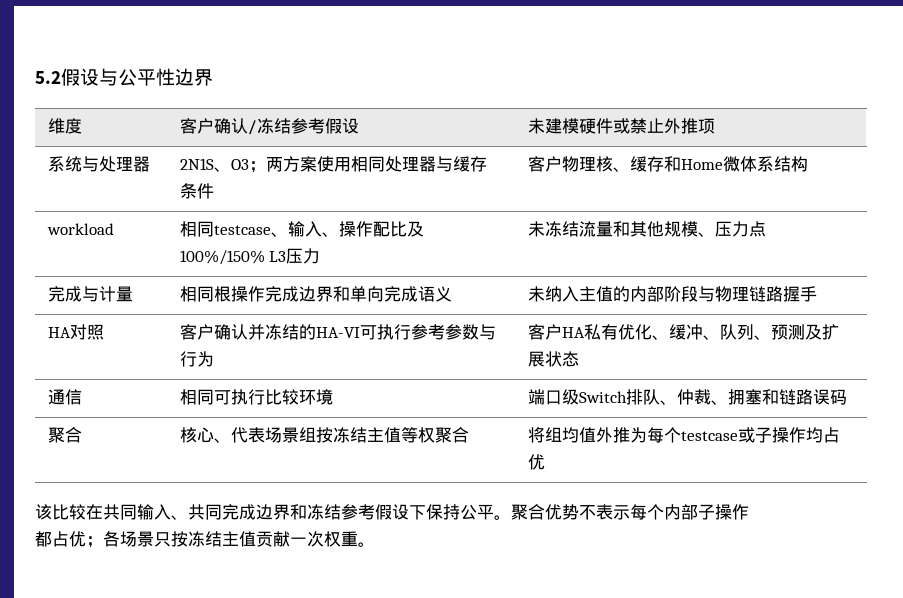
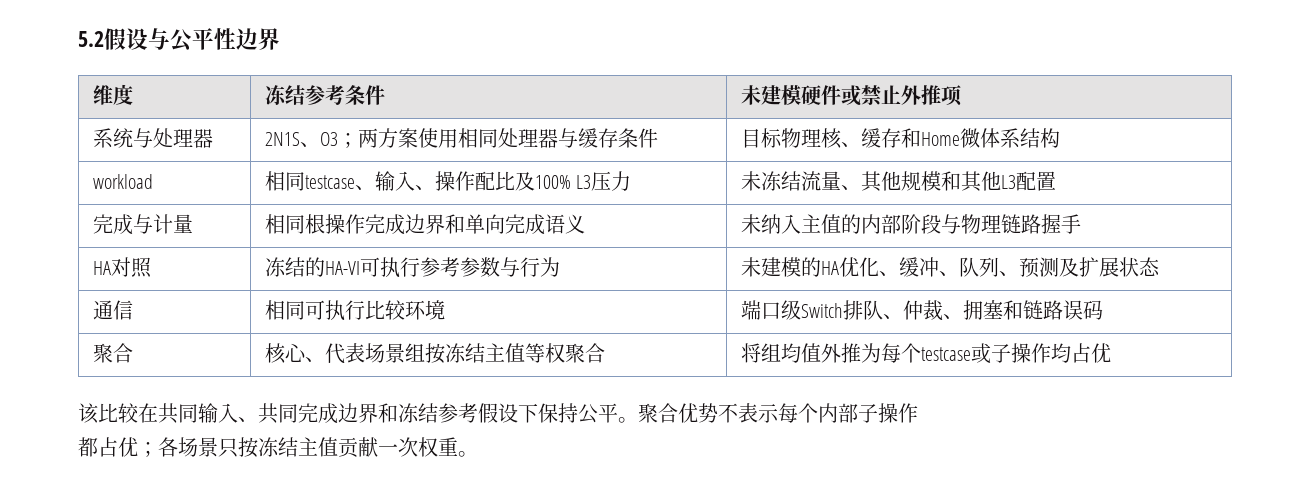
- 维度 | 客户确认/冻结参考假设 | 未建模硬件或禁止外推项
+ 维度 | 冻结参考条件 | 未建模硬件或禁止外推项
- 系统与处理器 | 2N1S、O3；两方案使用相同处理器与缓存条件 | 客户物理核、缓存和Home微体系结构
+ 系统与处理器 | 2N1S、O3；两方案使用相同处理器与缓存条件 | 目标物理核、缓存和Home微体系结构
- workload | 相同testcase、输入、操作配比及100%/150% L3压力 | 未冻结流量和其他规模、压力点
+ workload | 相同testcase、输入、操作配比及100% L3压力 | 未冻结流量、其他规模和其他L3配置
- HA对照 | 客户确认并冻结的HA-VI可执行参考参数与行为 | 客户HA私有优化、缓冲、队列、预测及扩展状态
+ HA对照 | 冻结的HA-VI可执行参考参数与行为 | 未建模的HA优化、缓冲、队列、预测及扩展状态

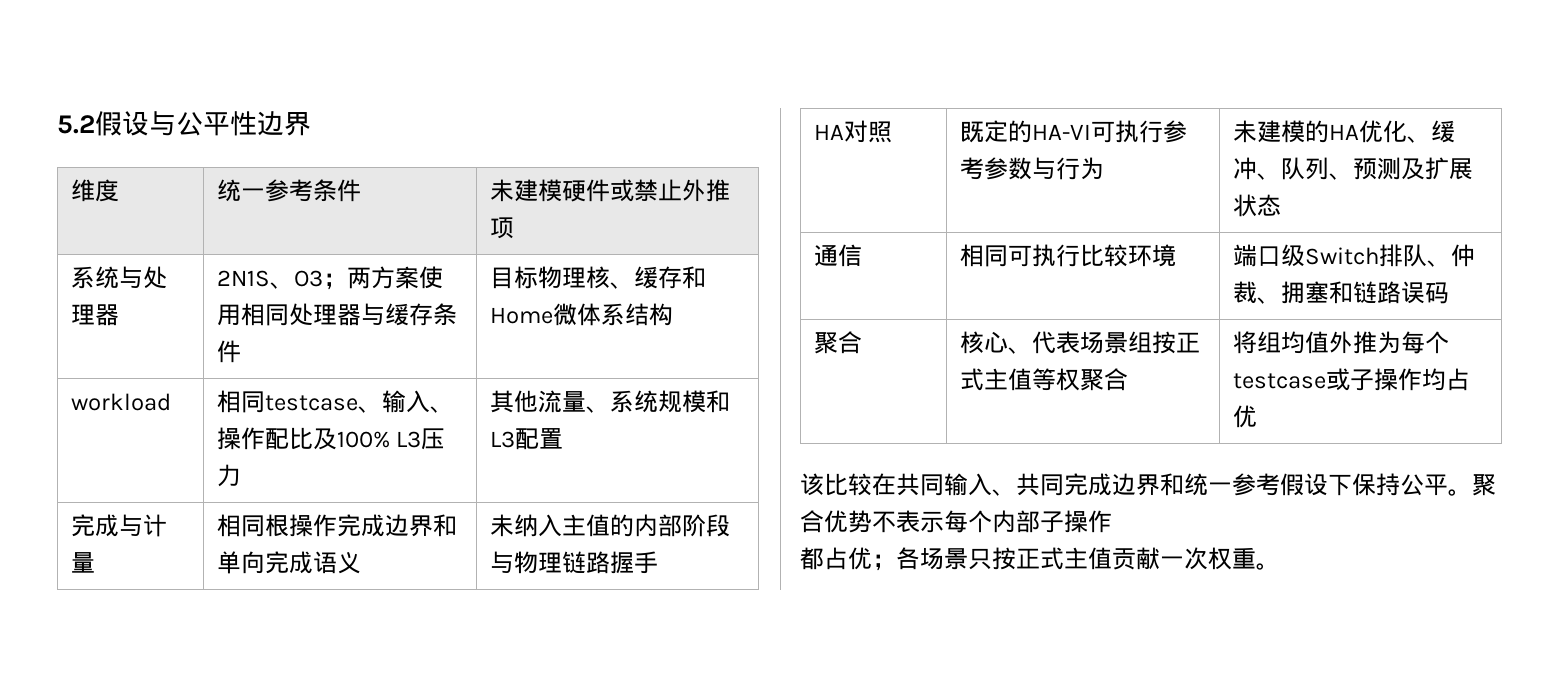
- 维度 | 冻结参考条件 | 未建模硬件或禁止外推项
+ 维度 | 统一参考条件 | 未建模硬件或禁止外推项
- workload | 相同testcase、输入、操作配比及100% L3压力 | 未冻结流量、其他规模和其他L3配置
+ workload | 相同testcase、输入、操作配比及100% L3压力 | 其他流量、系统规模和L3配置
- HA对照 | 冻结的HA-VI可执行参考参数与行为 | 未建模的HA优化、缓冲、队列、预测及扩展状态
+ HA对照 | 既定的HA-VI可执行参考参数与行为 | 未建模的HA优化、缓冲、队列、预测及扩展状态
- 聚合 | 核心、代表场景组按冻结主值等权聚合 | 将组均值外推为每个testcase或子操作均占优
+ 聚合 | 核心、代表场景组按正式主值等权聚合 | 将组均值外推为每个testcase或子操作均占优
- 该比较在共同输入、共同完成边界和冻结参考假设下保持公平。
+ 该比较在共同输入、共同完成边界和统一参考假设下保持公平。
- 都占优；各场景只按冻结主值贡献一次权重。
+ 都占优；各场景只按正式主值贡献一次权重。

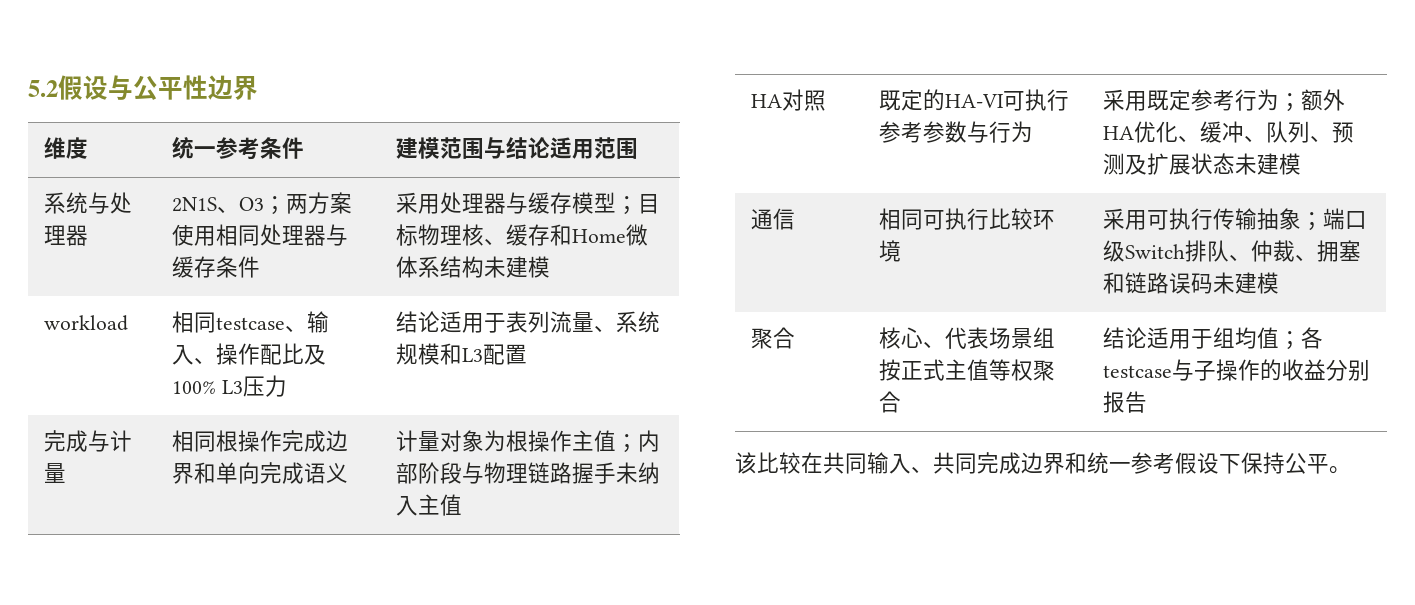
- 维度 | 统一参考条件 | 未建模硬件或禁止外推项
+ 维度 | 统一参考条件 | 建模范围与结论适用范围
- 系统与处理器 | 2N1S、O3；两方案使用相同处理器与缓存条件 | 目标物理核、缓存和Home微体系结构
+ 系统与处理器 | 2N1S、O3；两方案使用相同处理器与缓存条件 | 采用处理器与缓存模型；目标物理核、缓存和Home微体系结构未建模
- workload | 相同testcase、输入、操作配比及100% L3压力 | 其他流量、系统规模和L3配置
+ workload | 相同testcase、输入、操作配比及100% L3压力 | 结论适用于表列流量、系统规模和L3配置
- 完成与计量 | 相同根操作完成边界和单向完成语义 | 未纳入主值的内部阶段与物理链路握手
+ 完成与计量 | 相同根操作完成边界和单向完成语义 | 计量对象为根操作主值；内部阶段与物理链路握手未纳入主值
- HA对照 | 既定的HA-VI可执行参考参数与行为 | 未建模的HA优化、缓冲、队列、预测及扩展状态
+ HA对照 | 既定的HA-VI可执行参考参数与行为 | 采用既定参考行为；额外HA优化、缓冲、队列、预测及扩展状态未建模
- 通信 | 相同可执行比较环境 | 端口级Switch排队、仲裁、拥塞和链路误码
+ 通信 | 相同可执行比较环境 | 采用可执行传输抽象；端口级Switch排队、仲裁、拥塞和链路误码未建模
- 聚合 | 核心、代表场景组按正式主值等权聚合 | 将组均值外推为每个testcase或子操作均占优
+ 聚合 | 核心、代表场景组按正式主值等权聚合 | 结论适用于组均值；各testcase与子操作的收益分别报告
- 聚合优势不表示每个内部子操作
- 都占优；各场景只按正式主值贡献一次权重。

